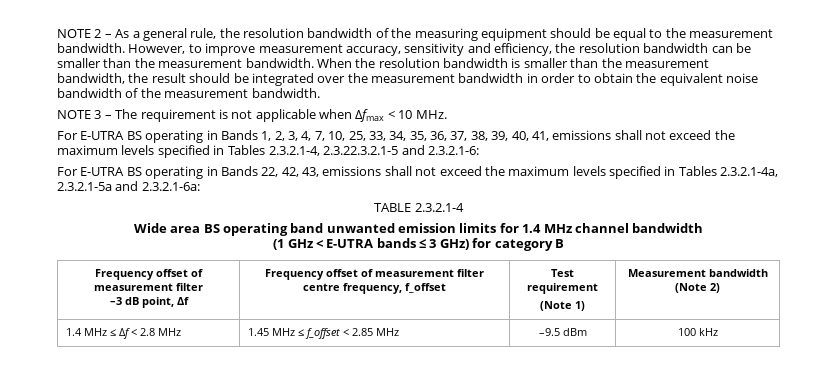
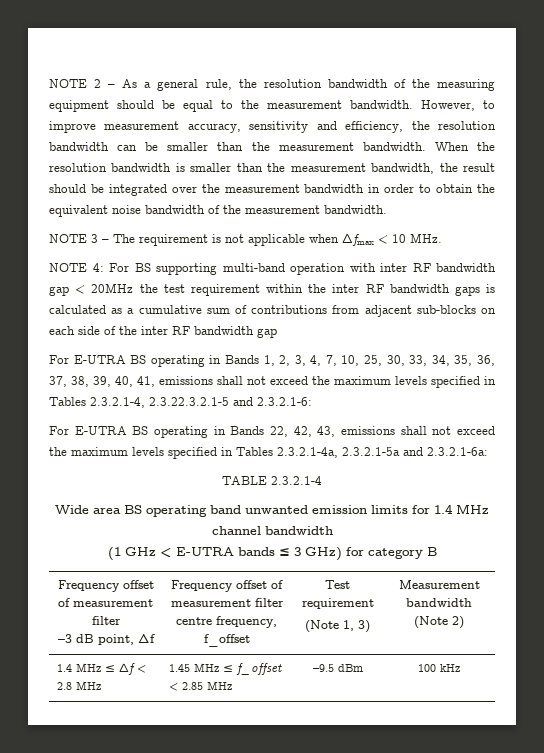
+ NOTE 4: For BS supporting multi-band operation with inter RF bandwidth gap < 20MHz the test requirement within the inter RF bandwidth gaps is calculated as a cumulative sum of contributions from adjacent sub-blocks on each side of the inter RF bandwidth gap
- For E-UTRA BS operating in Bands 1, 2, 3, 4, 7, 10, 25, 33, 34, 35, 36, 37, 38, 39, 40, 41, emissions shall not exceed the maximum levels specified in Tables 2.3.2.1-4, 2.3.22.3.2.1-5 and 2.3.2.1-6:
+ For E-UTRA BS operating in Bands 1, 2, 3, 4, 7, 10, 25, 30, 33, 34, 35, 36, 37, 38, 39, 40, 41, emissions shall not exceed the maximum levels specified in Tables 2.3.2.1-4, 2.3.22.3.2.1-5 and 2.3.2.1-6:
  (1 GHz < E-UTRA bands ≤ 3 GHz) for category B
  Frequency offset of measurement filter
  –3 dB point, Δf | Frequency offset of measurement filter centre frequency, f_offset | Test requirement
- (Note 1) | Measurement bandwidth (Note 2)
+ (Note 1, 3) | Measurement bandwidth (Note 2)

